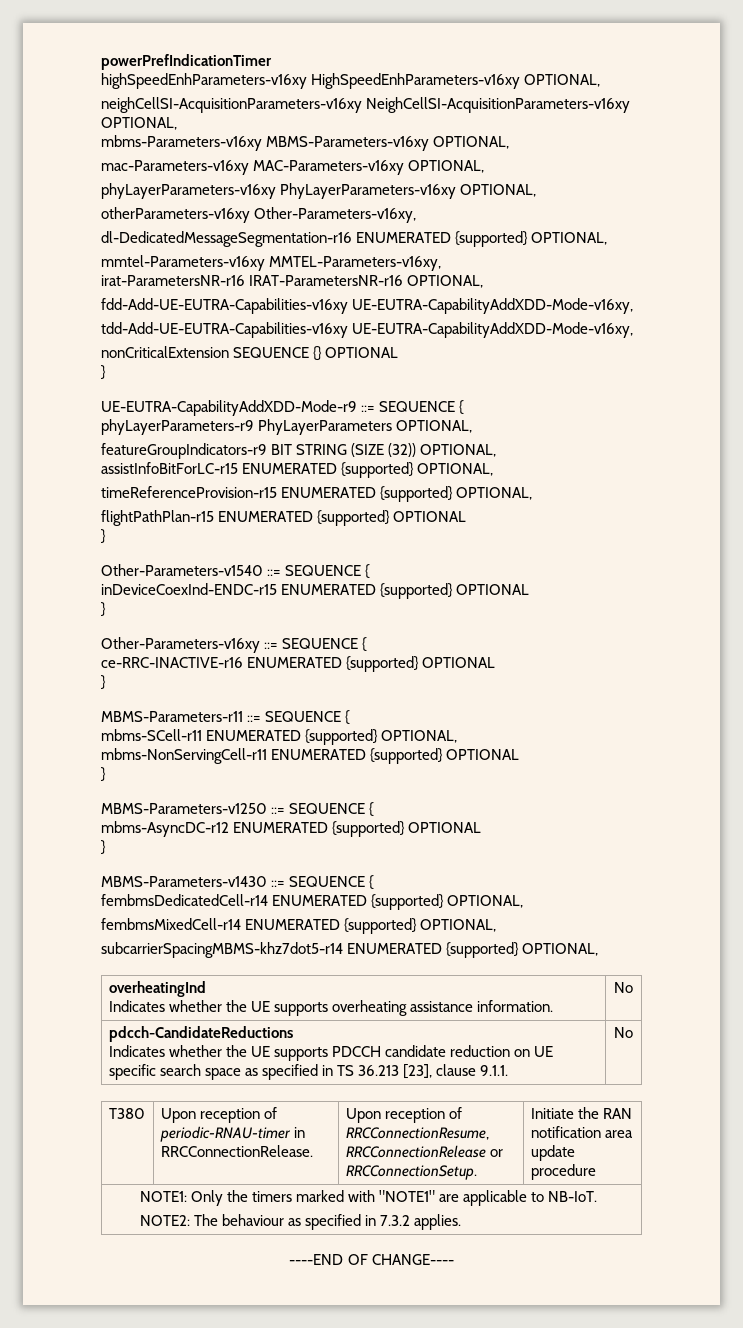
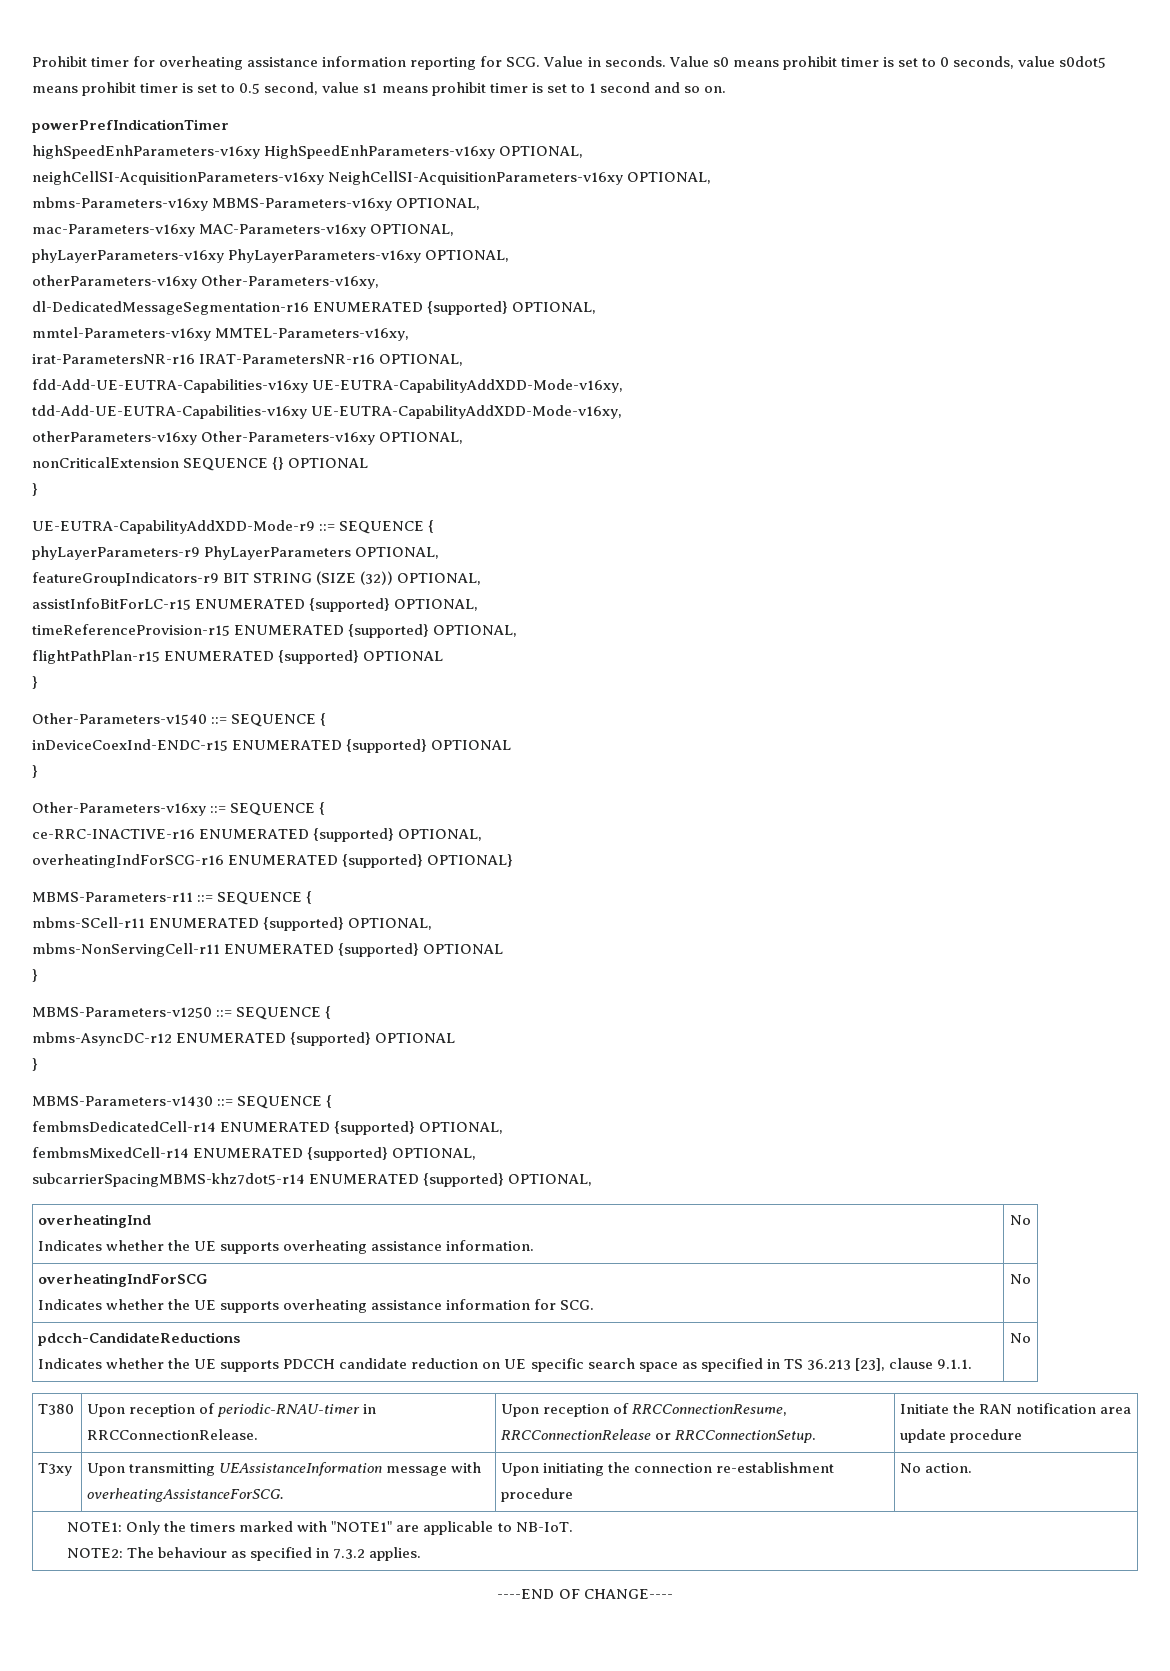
+ Prohibit timer for overheating assistance information reporting for SCG. Value in seconds. Value s0 means prohibit timer is set to 0 seconds, value s0dot5 means prohibit timer is set to 0.5 second, value s1 means prohibit timer is set to 1 second and so on.
+ otherParameters-v16xy Other-Parameters-v16xy OPTIONAL,
- ce-RRC-INACTIVE-r16 ENUMERATED {supported} OPTIONAL
- }
+ ce-RRC-INACTIVE-r16 ENUMERATED {supported} OPTIONAL,
+ overheatingIndForSCG-r16 ENUMERATED {supported} OPTIONAL}
+ overheatingIndForSCG
+ Indicates whether the UE supports overheating assistance information for SCG. | No
+ T3xy | Upon transmitting UEAssistanceInformation message with overheatingAssistanceForSCG. | Upon initiating the connection re-establishment procedure | No action.

